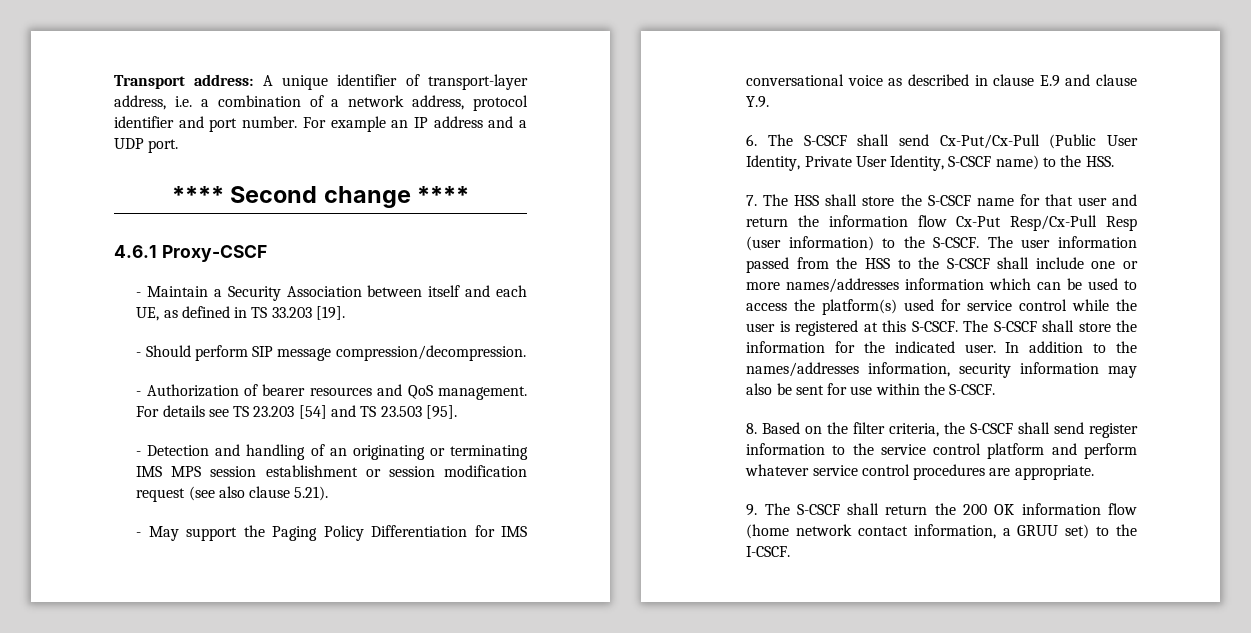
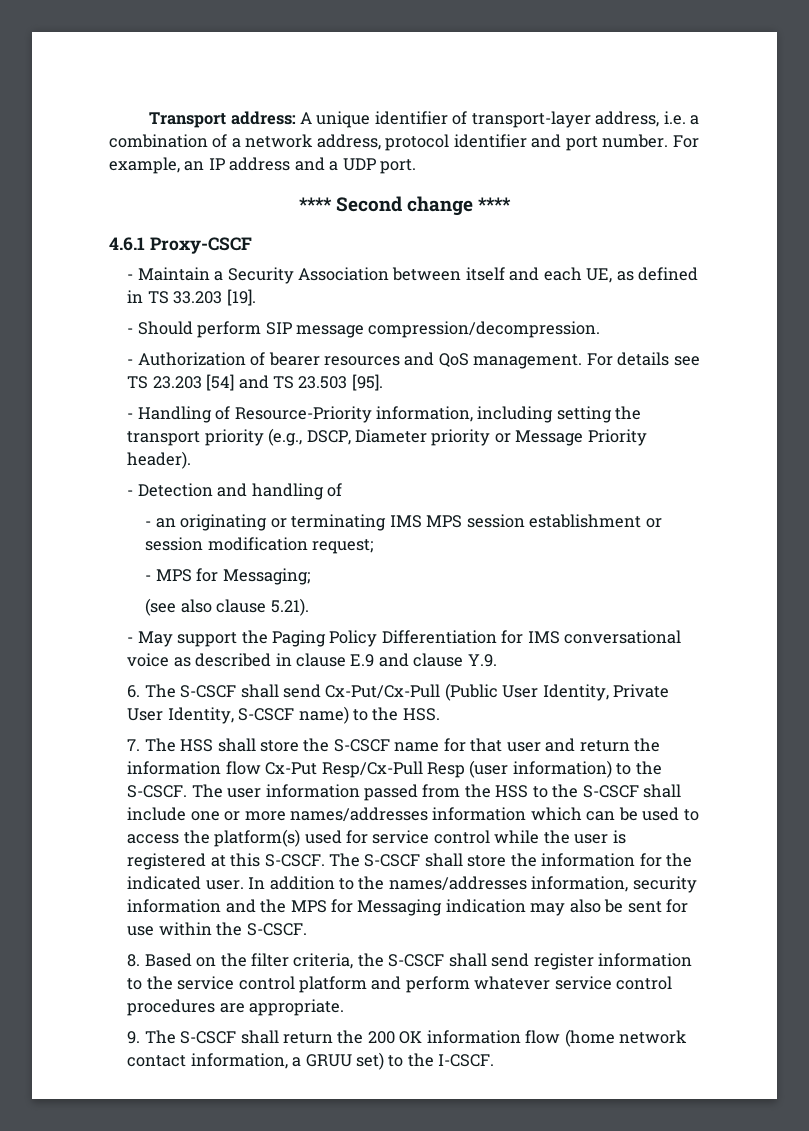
- For example an IP address and a UDP port.
+ For example, an IP address and a UDP port.
+ - Handling of Resource-Priority information, including setting the transport priority (e.g., DSCP, Diameter priority or Message Priority header).
- - Detection and handling of an originating or terminating IMS MPS session establishment or session modification request (see also clause 5.21).
+ - Detection and handling of
+ - an originating or terminating IMS MPS session establishment or session modification request;
+ - MPS for Messaging;
+ (see also clause 5.21).
- In addition to the names/addresses information, security information may also be sent for use within the S-CSCF.
+ In addition to the names/addresses information, security information and the MPS for Messaging indication may also be sent for use within the S-CSCF.

